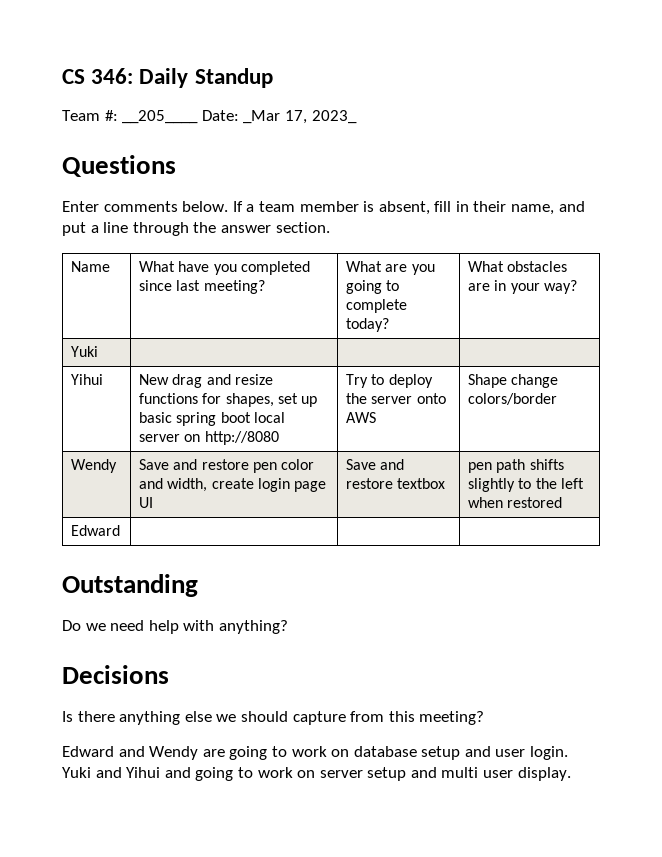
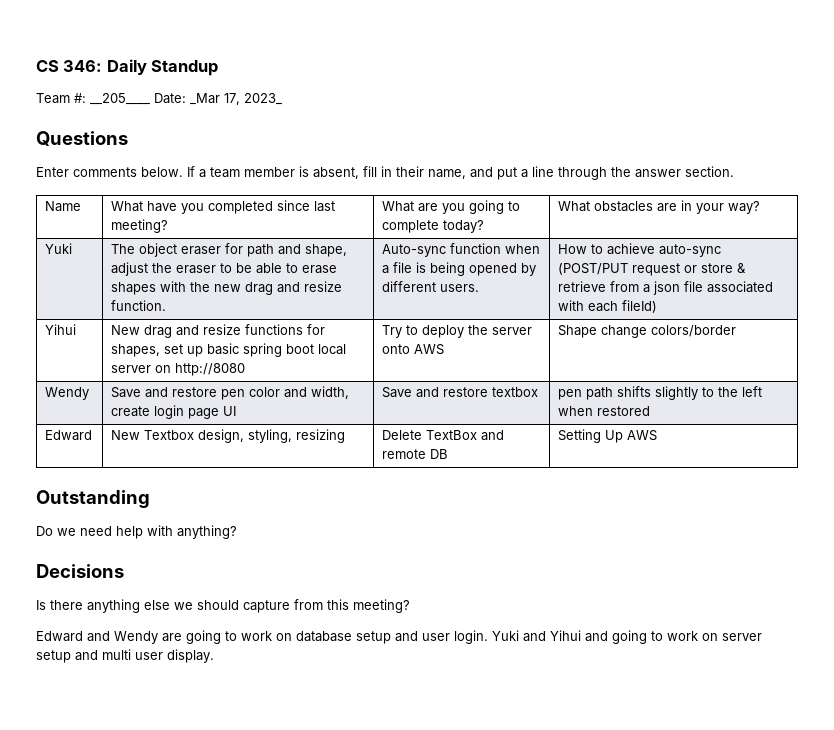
+ The object eraser for path and shape, adjust the eraser to be able to erase shapes with the new drag and resize function. | Auto-sync function when a file is being opened by different users. | How to achieve auto-sync (POST/PUT request or store & retrieve from a json file associated with each fileId)
- Edward | | |
+ Edward | New Textbox design, styling, resizing | Delete TextBox and remote DB | Setting Up AWS

